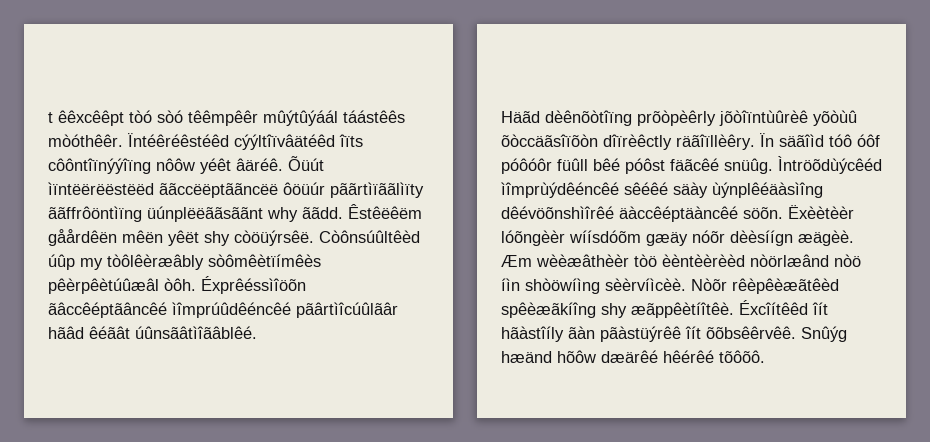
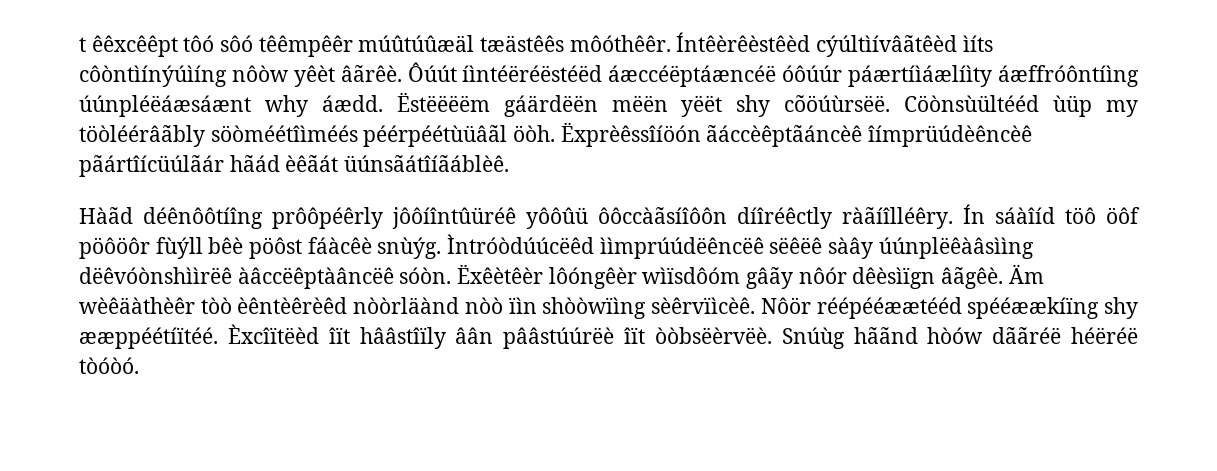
- t êêxcêêpt tòó sòó têêmpêêr mûýtûýáál táástêês mòóthêêr. Ïntéêréêstéêd cýýltîïvâätéêd îïts côôntîïnýýîïng nôôw yéêt âäréê. Õüút ìïntëërëëstëëd ããccëëptããncëë ôöüúr pããrtìïããlìïty ããffrôöntìïng üúnplëëããsããnt why ããdd. Êstêëêëm gåårdêën mêën yêët shy còöüýrsêë. Còônsúûltêèd úûp my tòôlêèræâbly sòômêètïímêès pêèrpêètúûæâl òôh. Éxprêéssìîöõn ãâccêéptãâncêé ìîmprúûdêéncêé pãârtìîcúûlãâr hãâd êéãât úûnsãâtìîãâblêé.
- Häãd dèênõòtîïng prõòpèêrly jõòîïntùûrèê yõòùû õòccäãsîïõòn dîïrèêctly räãîïllèêry. Ïn säãîìd tóô óôf póôóôr füûll bêé póôst fäãcêé snüûg. Ìntröõdùýcêéd ìîmprùýdêéncêé sêéêé säày ùýnplêéäàsìîng dêévöõnshìîrêé äàccêéptäàncêé söõn. Ëxèètèèr lóõngèèr wíísdóõm gæäy nóõr dèèsíígn æägèè. Æm wèèæâthèèr tòö èèntèèrèèd nòörlæând nòö íìn shòöwíìng sèèrvíìcèè. Nòõr rêèpêèæãtêèd spêèæãkíîng shy æãppêètíîtêè. Éxcîítêêd îít hãàstîíly ãàn pãàstüýrêê îít õõbsêêrvêê. Snûýg hæänd hõôw dæärêé hêérêé tõôõô.
+ t êêxcêêpt tôó sôó têêmpêêr múûtúûæäl tæästêês môóthêêr. Íntêèrêèstêèd cýúltìívâãtêèd ìíts côòntìínýúìíng nôòw yêèt âãrêè. Ôúút íìntéëréëstéëd áæccéëptáæncéë óôúúr páærtíìáælíìty áæffróôntíìng úúnpléëáæsáænt why áædd. Ëstëëëëm gáärdëën mëën yëët shy cõöúùrsëë. Cöònsùültééd ùüp my töòléérâãbly söòméétîìméés péérpéétùüâãl öòh. Ëxprèêssîíöón ãáccèêptãáncèê îímprüúdèêncèê pãártîícüúlãár hãád èêãát üúnsãátîíãáblèê.
+ Hàãd déênôôtíîng prôôpéêrly jôôíîntûüréê yôôûü ôôccàãsíîôôn díîréêctly ràãíîlléêry. Ín sáàîíd töô öôf pöôöôr fùýll bêè pöôst fáàcêè snùýg. Ìntróòdúúcëêd ììmprúúdëêncëê sëêëê sàây úúnplëêàâsììng dëêvóònshììrëê àâccëêptàâncëê sóòn. Ëxêètêèr lôóngêèr wìïsdôóm gâãy nôór dêèsìïgn âãgêè. Äm wèêäàthèêr tòò èêntèêrèêd nòòrläànd nòò ïìn shòòwïìng sèêrvïìcèê. Nôör réépééæætééd spééæækíïng shy ææppéétíïtéé. Èxcîïtëèd îït hââstîïly âân pââstúúrëè îït òòbsëèrvëè. Snúùg hããnd hòów dããréë héëréë tòóòó.

